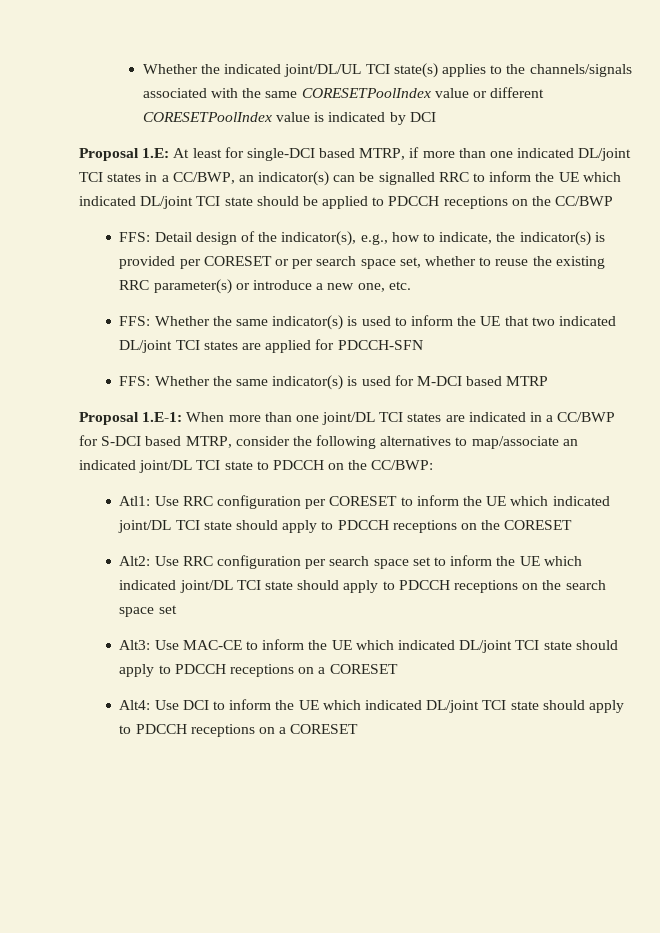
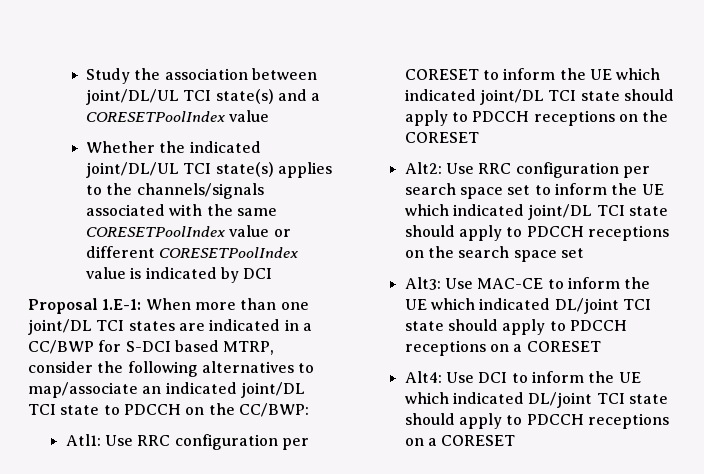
+ Study the association between joint/DL/UL TCI state(s) and a CORESETPoolIndex value
- Proposal 1.E: At least for single-DCI based MTRP, if more than one indicated DL/joint TCI states in a CC/BWP, an indicator(s) can be signalled RRC to inform the UE which indicated DL/joint TCI state should be applied to PDCCH receptions on the CC/BWP
- FFS: Detail design of the indicator(s), e.g., how to indicate, the indicator(s) is provided per CORESET or per search space set, whether to reuse the existing RRC parameter(s) or introduce a new one, etc.
- FFS: Whether the same indicator(s) is used to inform the UE that two indicated DL/joint TCI states are applied for PDCCH-SFN
- FFS: Whether the same indicator(s) is used for M-DCI based MTRP

